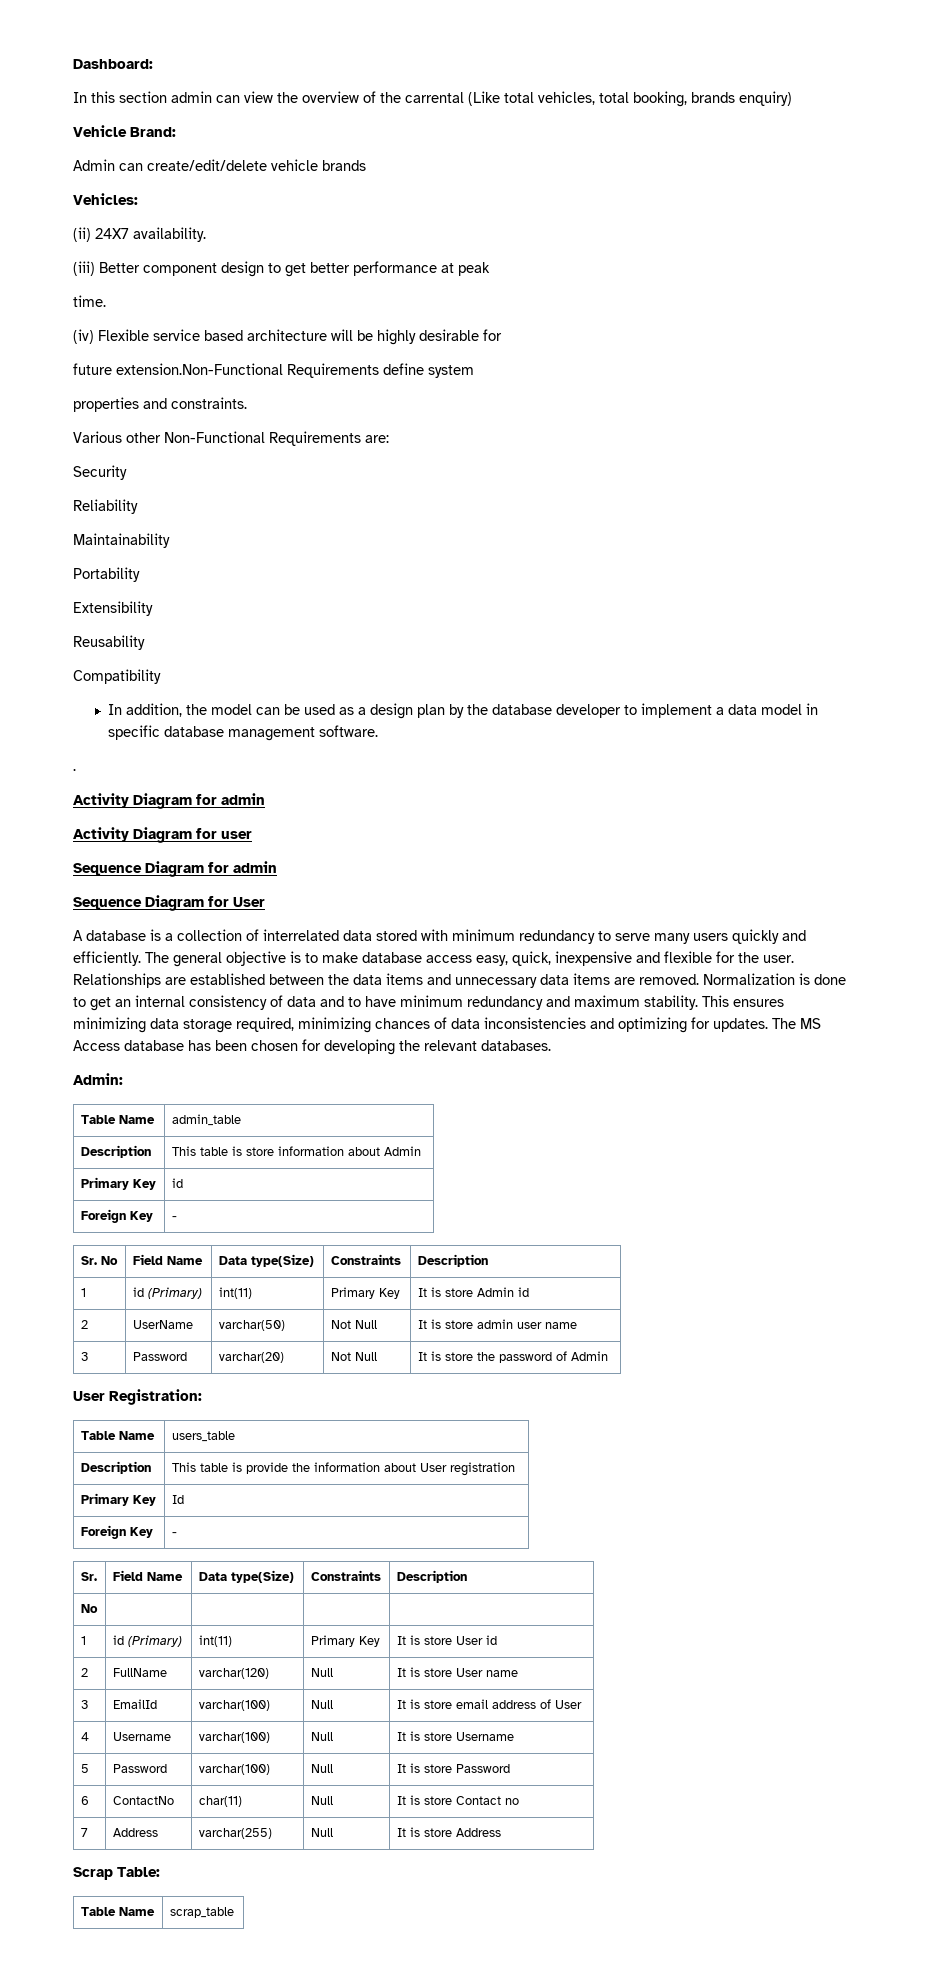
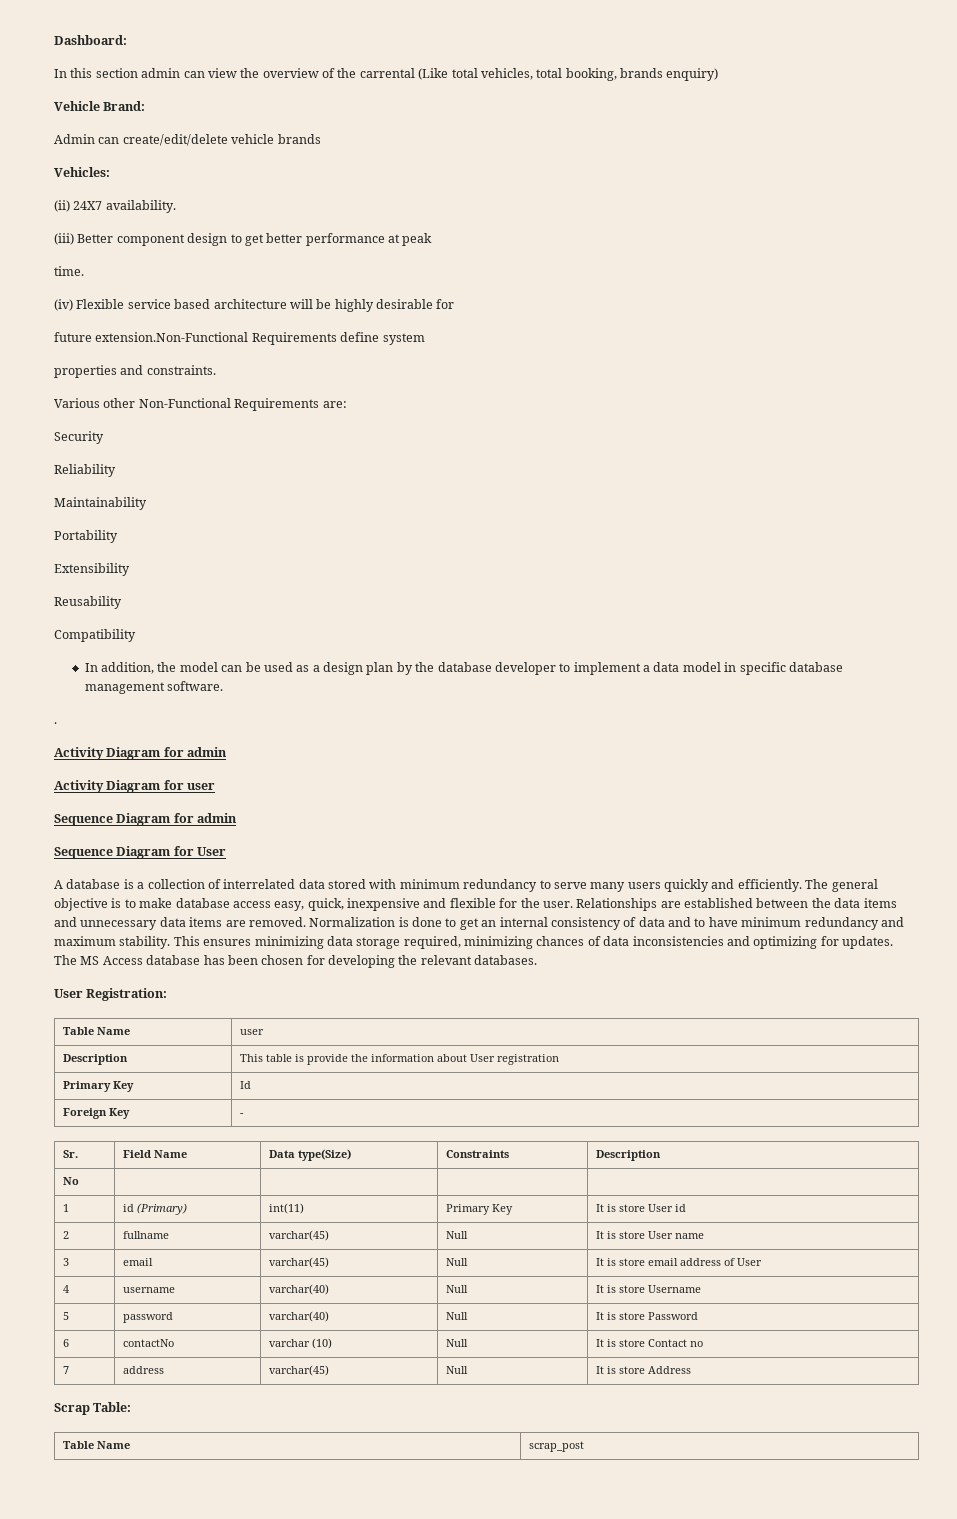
- Admin:
- Table Name | admin_table
- Description | This table is store information about Admin
- Primary Key | id
- Foreign Key | -
- Sr. No | Field Name | Data type(Size) | Constraints | Description
- 1 | id (Primary) | int(11) | Primary Key | It is store Admin id
- 2 | UserName | varchar(50) | Not Null | It is store admin user name
- 3 | Password | varchar(20) | Not Null | It is store the password of Admin
- Table Name | users_table
+ Table Name | user
- 2 | FullName | varchar(120) | Null | It is store User name
+ 2 | fullname | varchar(45) | Null | It is store User name
- 3 | EmailId | varchar(100) | Null | It is store email address of User
+ 3 | email | varchar(45) | Null | It is store email address of User
- 4 | Username | varchar(100) | Null | It is store Username
+ 4 | username | varchar(40) | Null | It is store Username
- 5 | Password | varchar(100) | Null | It is store Password
+ 5 | password | varchar(40) | Null | It is store Password
- 6 | ContactNo | char(11) | Null | It is store Contact no
+ 6 | contactNo | varchar (10) | Null | It is store Contact no
- 7 | Address | varchar(255) | Null | It is store Address
+ 7 | address | varchar(45) | Null | It is store Address
- Table Name | scrap_table
+ Table Name | scrap_post

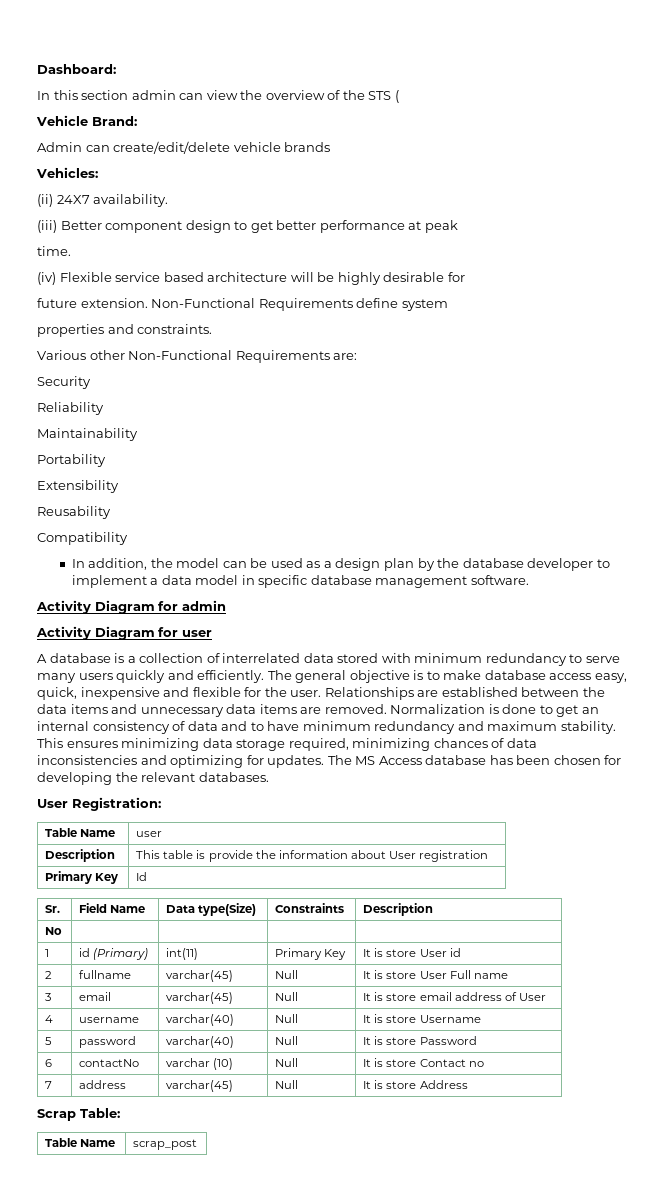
- In this section admin can view the overview of the carrental (Like total vehicles, total booking, brands enquiry)
+ In this section admin can view the overview of the STS (
- future extension.Non-Functional Requirements define system
+ future extension. Non-Functional Requirements define system
- .
- Sequence Diagram for admin
- Sequence Diagram for User
- Foreign Key | -
- 2 | fullname | varchar(45) | Null | It is store User name
+ 2 | fullname | varchar(45) | Null | It is store User Full name

